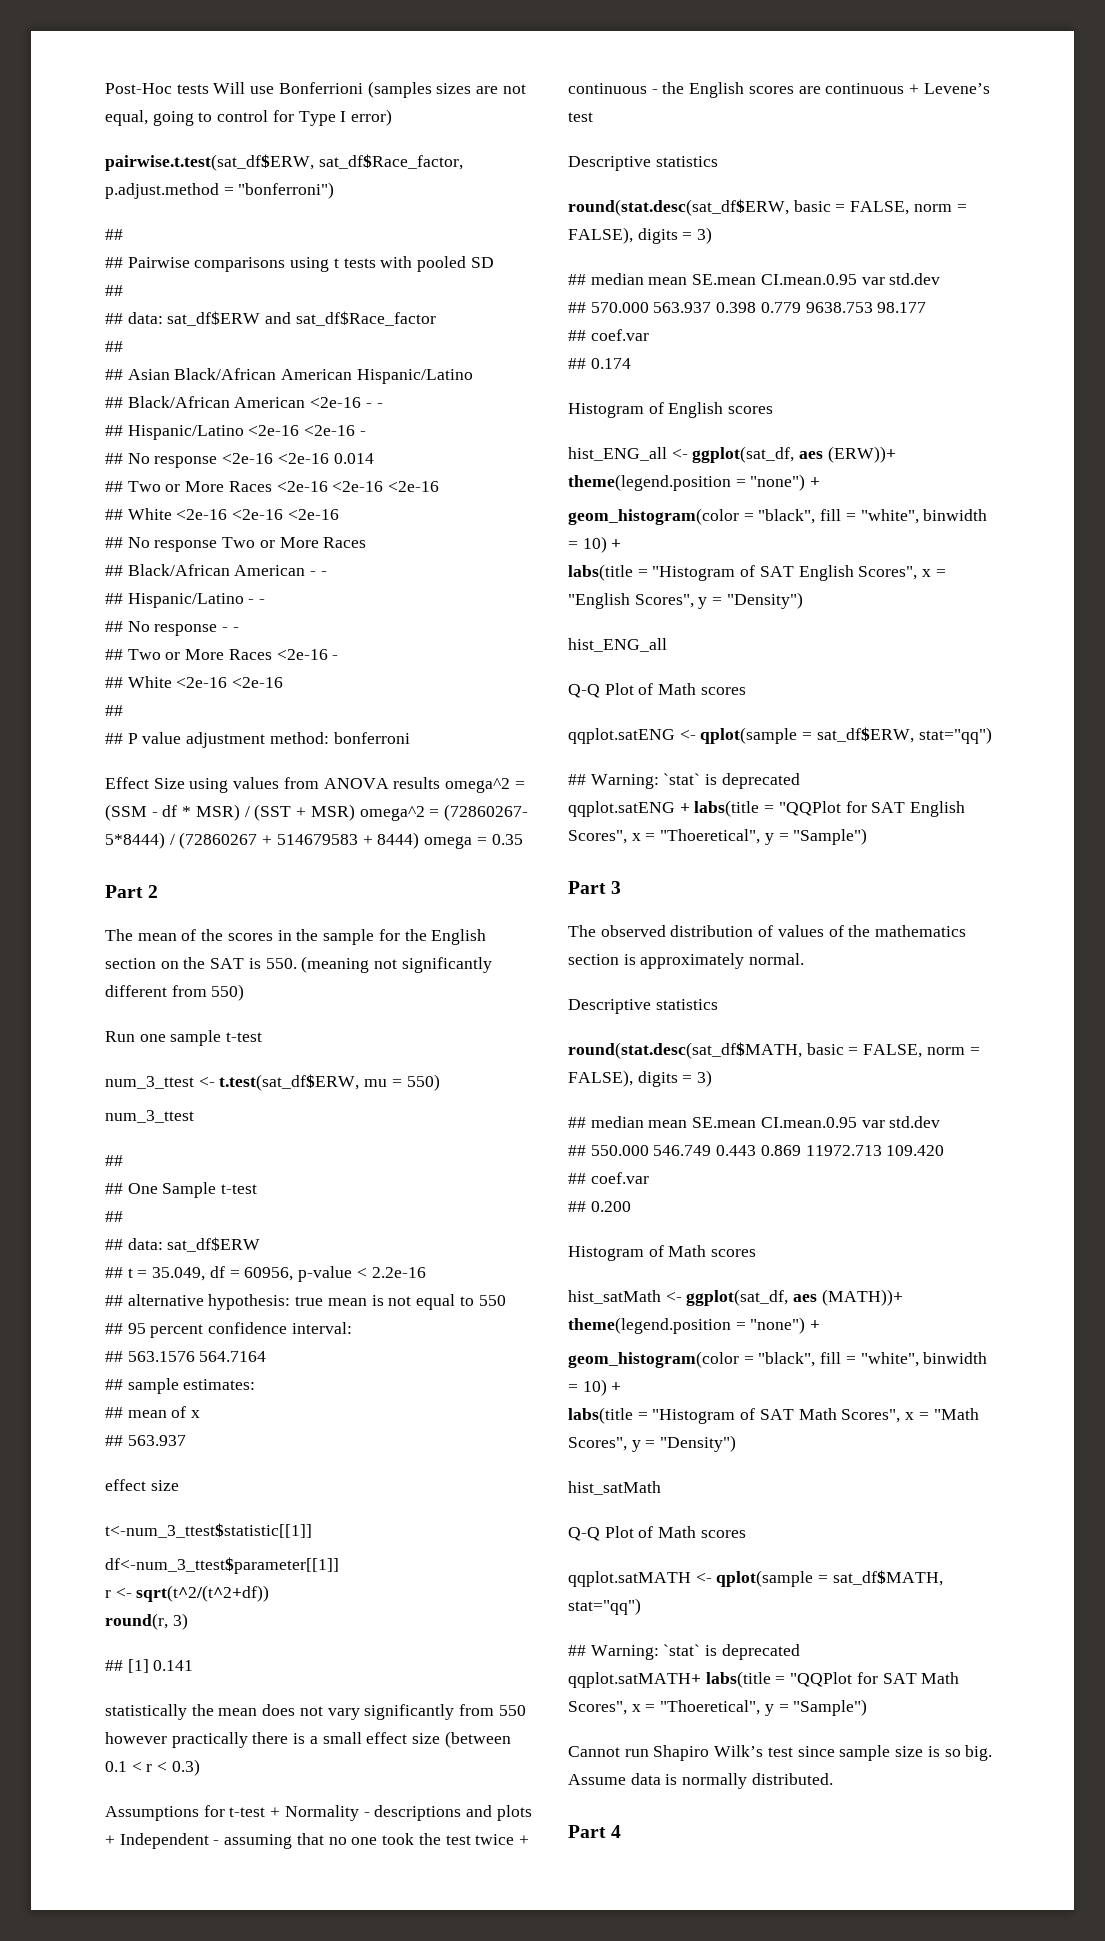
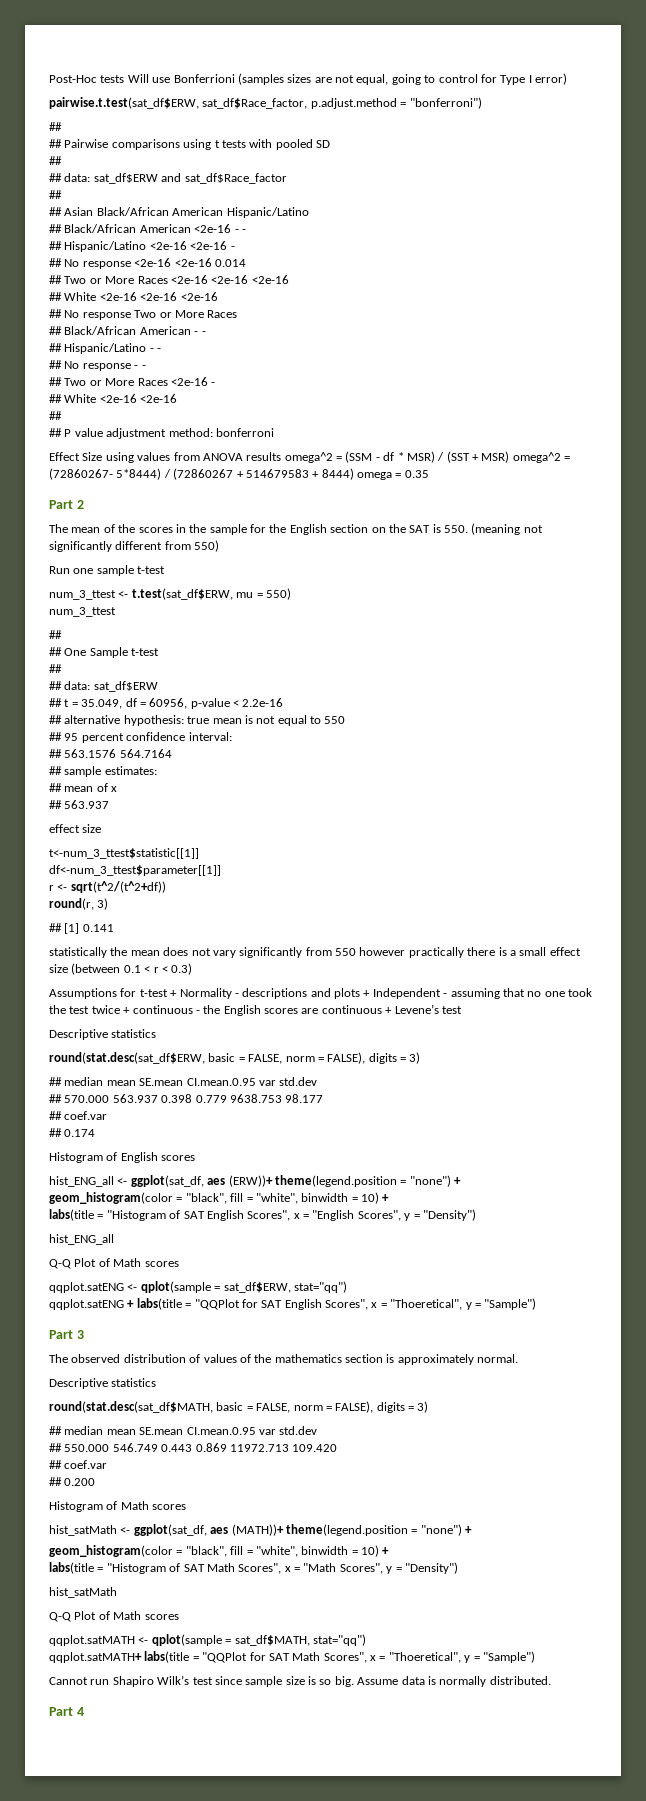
  qqplot.satENG <- qplot(sample = sat_df$ERW, stat="qq")
- ## Warning: `stat` is deprecated
  qqplot.satMATH <- qplot(sample = sat_df$MATH, stat="qq")
- ## Warning: `stat` is deprecated

